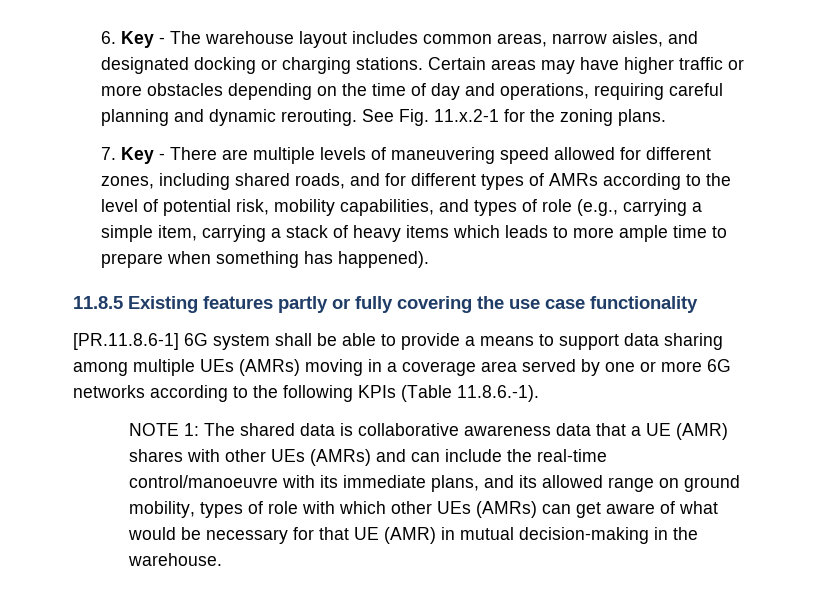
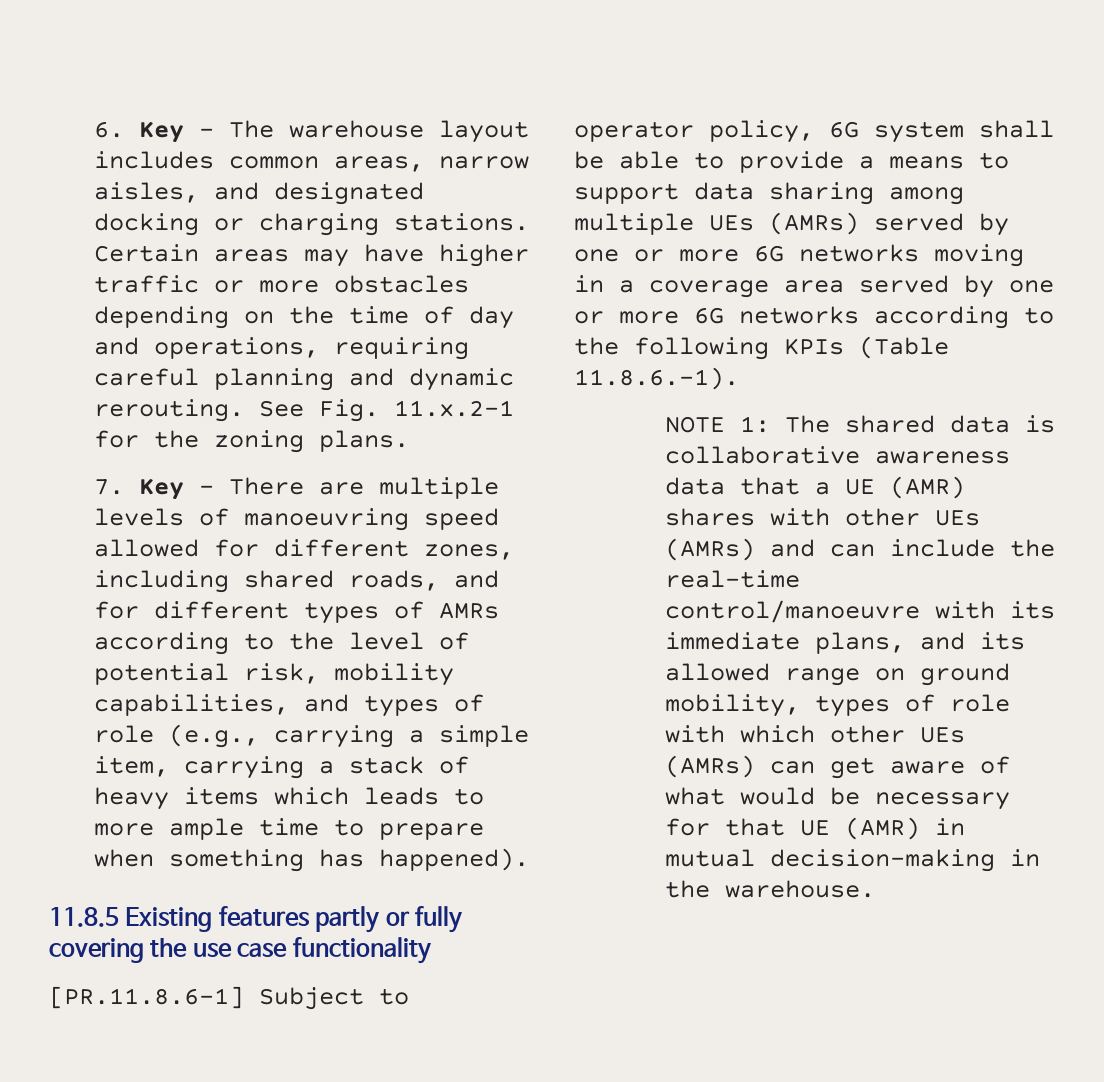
- 7. Key - There are multiple levels of maneuvering speed allowed for different zones, including shared roads, and for different types of AMRs according to the level of potential risk, mobility capabilities, and types of role (e.g., carrying a simple item, carrying a stack of heavy items which leads to more ample time to prepare when something has happened).
+ 7. Key - There are multiple levels of manoeuvring speed allowed for different zones, including shared roads, and for different types of AMRs according to the level of potential risk, mobility capabilities, and types of role (e.g., carrying a simple item, carrying a stack of heavy items which leads to more ample time to prepare when something has happened).
- [PR.11.8.6-1] 6G system shall be able to provide a means to support data sharing among multiple UEs (AMRs) moving in a coverage area served by one or more 6G networks according to the following KPIs (Table 11.8.6.-1).
+ [PR.11.8.6-1] Subject to operator policy, 6G system shall be able to provide a means to support data sharing among multiple UEs (AMRs) served by one or more 6G networks moving in a coverage area served by one or more 6G networks according to the following KPIs (Table 11.8.6.-1).

